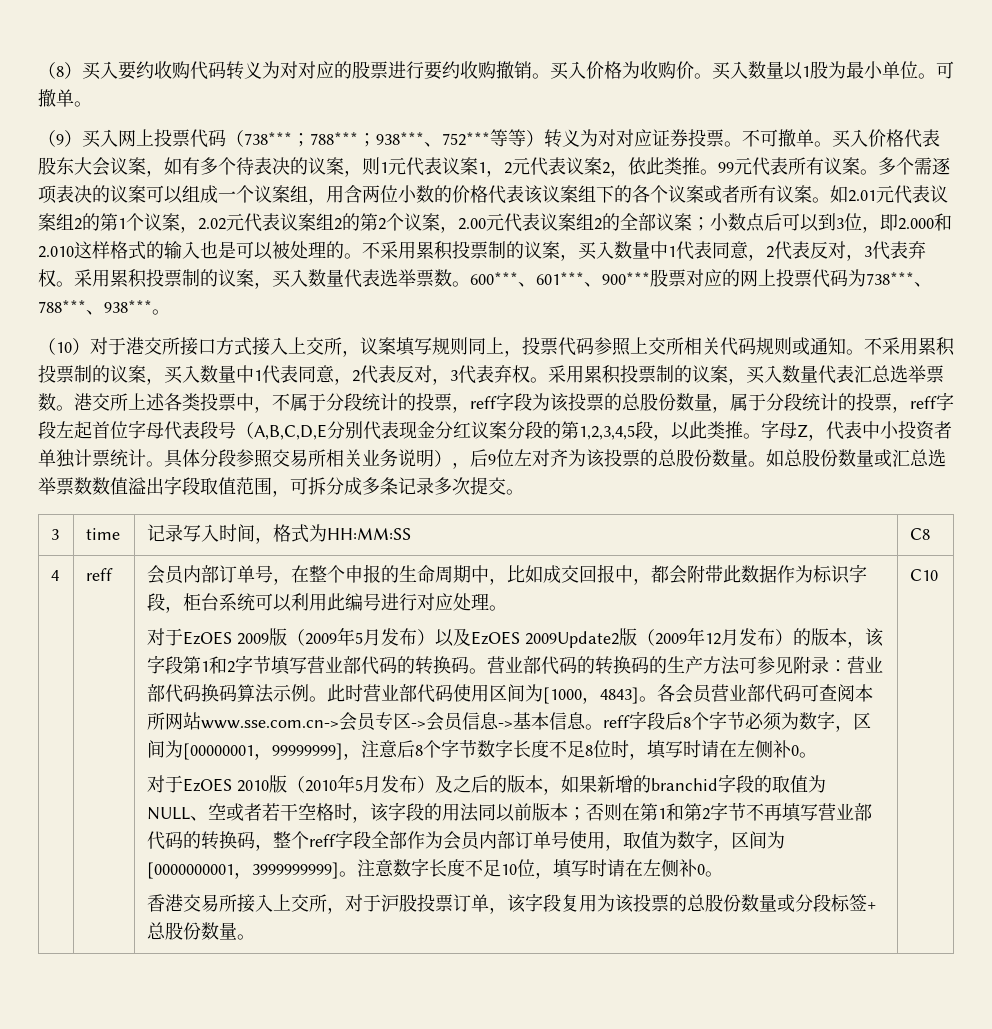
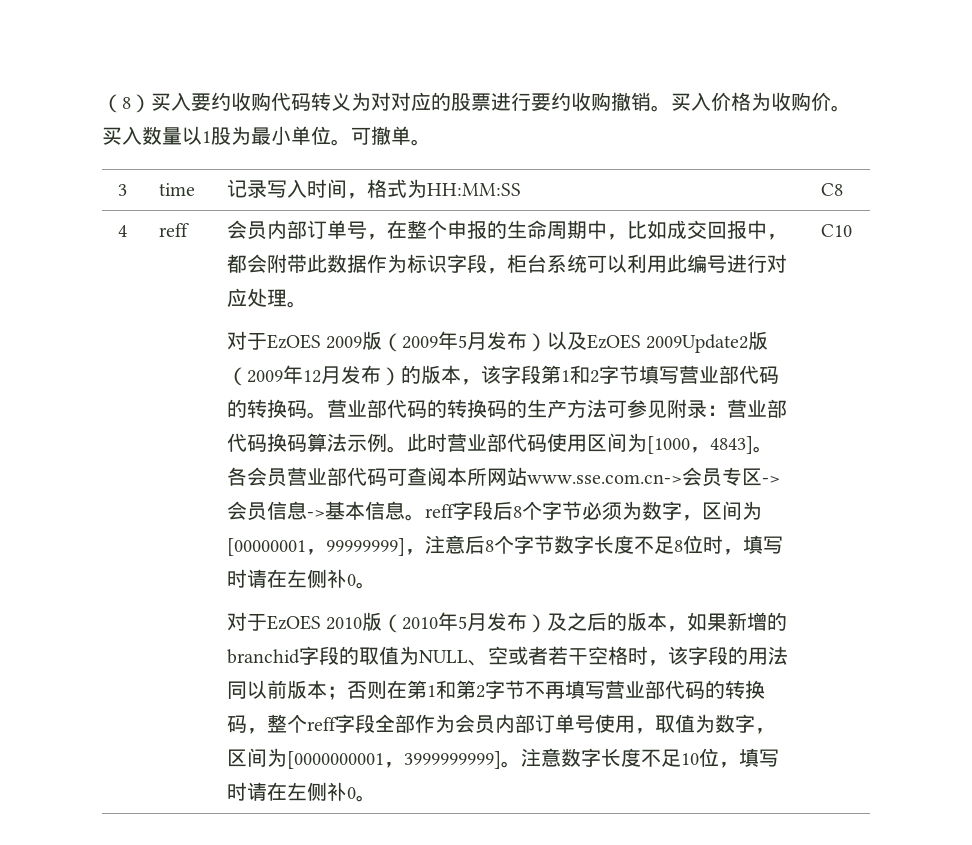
- （9）买入网上投票代码（738***；788***；938***、752***等等）转义为对对应证券投票。不可撤单。买入价格代表股东大会议案，如有多个待表决的议案，则1元代表议案1，2元代表议案2，依此类推。99元代表所有议案。多个需逐项表决的议案可以组成一个议案组，用含两位小数的价格代表该议案组下的各个议案或者所有议案。如2.01元代表议案组2的第1个议案，2.02元代表议案组2的第2个议案，2.00元代表议案组2的全部议案；小数点后可以到3位，即2.000和2.010这样格式的输入也是可以被处理的。不采用累积投票制的议案，买入数量中1代表同意，2代表反对，3代表弃权。采用累积投票制的议案，买入数量代表选举票数。600***、601***、900***股票对应的网上投票代码为738***、788***、938***。
- （10）对于港交所接口方式接入上交所，议案填写规则同上，投票代码参照上交所相关代码规则或通知。不采用累积投票制的议案，买入数量中1代表同意，2代表反对，3代表弃权。采用累积投票制的议案，买入数量代表汇总选举票数。港交所上述各类投票中，不属于分段统计的投票，reff字段为该投票的总股份数量，属于分段统计的投票，reff字段左起首位字母代表段号（A,B,C,D,E分别代表现金分红议案分段的第1,2,3,4,5段，以此类推。字母Z，代表中小投资者单独计票统计。具体分段参照交易所相关业务说明），后9位左对齐为该投票的总股份数量。如总股份数量或汇总选举票数数值溢出字段取值范围，可拆分成多条记录多次提交。
- 香港交易所接入上交所，对于沪股投票订单，该字段复用为该投票的总股份数量或分段标签+总股份数量。

